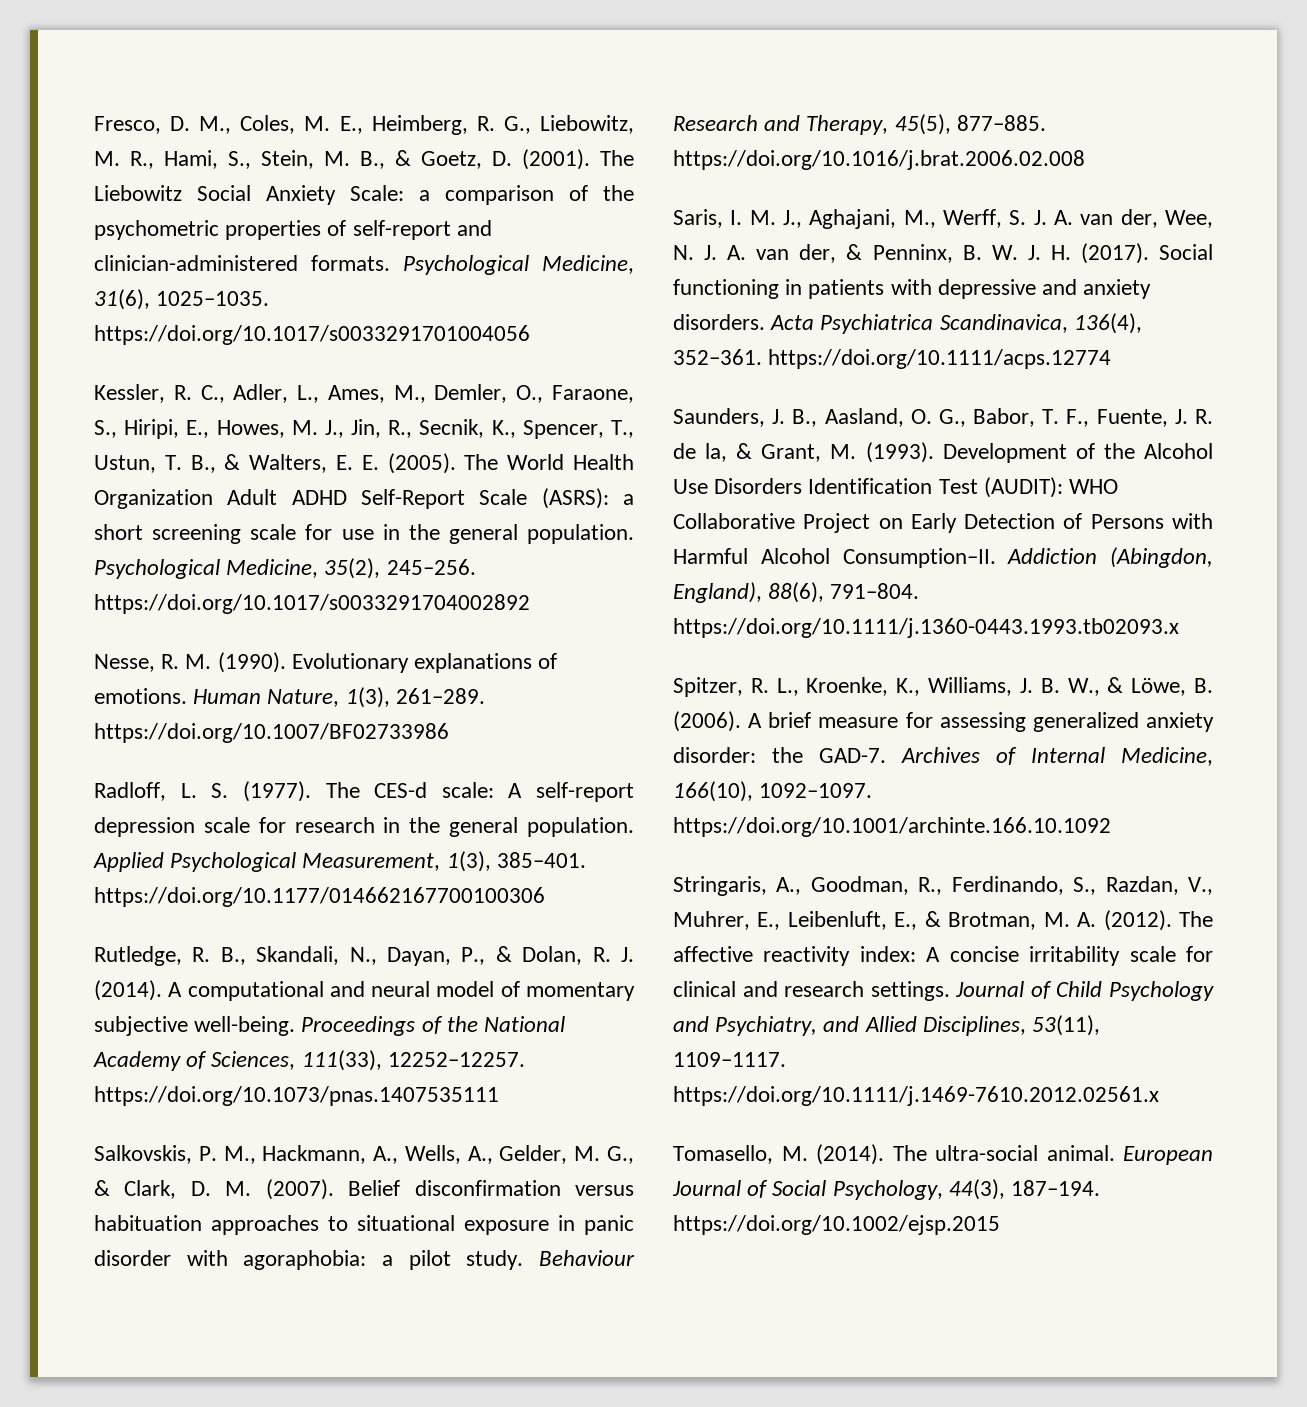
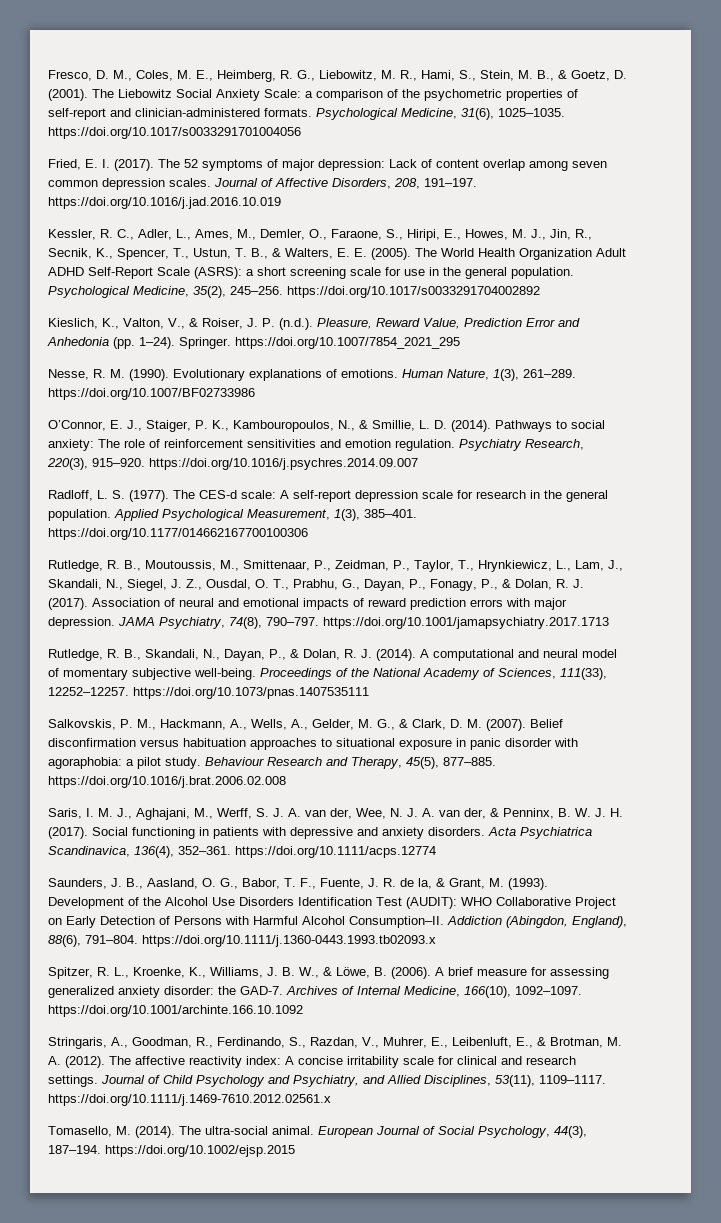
+ Fried, E. I. (2017). The 52 symptoms of major depression: Lack of content overlap among seven common depression scales. Journal of Affective Disorders, 208, 191–197. https://doi.org/10.1016/j.jad.2016.10.019
+ Kieslich, K., Valton, V., & Roiser, J. P. (n.d.). Pleasure, Reward Value, Prediction Error and Anhedonia (pp. 1–24). Springer. https://doi.org/10.1007/7854_2021_295
+ O’Connor, E. J., Staiger, P. K., Kambouropoulos, N., & Smillie, L. D. (2014). Pathways to social anxiety: The role of reinforcement sensitivities and emotion regulation. Psychiatry Research, 220(3), 915–920. https://doi.org/10.1016/j.psychres.2014.09.007
+ Rutledge, R. B., Moutoussis, M., Smittenaar, P., Zeidman, P., Taylor, T., Hrynkiewicz, L., Lam, J., Skandali, N., Siegel, J. Z., Ousdal, O. T., Prabhu, G., Dayan, P., Fonagy, P., & Dolan, R. J. (2017). Association of neural and emotional impacts of reward prediction errors with major depression. JAMA Psychiatry, 74(8), 790–797. https://doi.org/10.1001/jamapsychiatry.2017.1713

